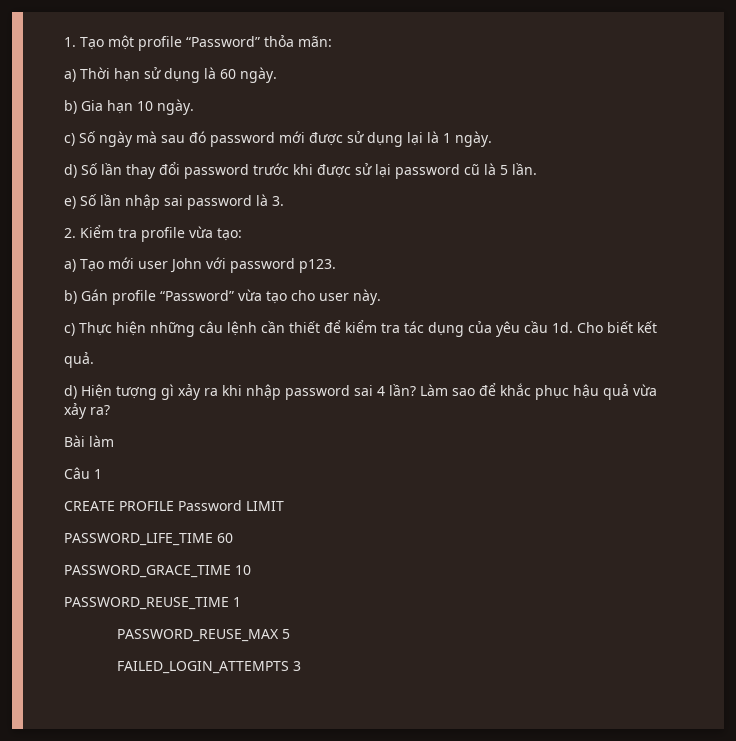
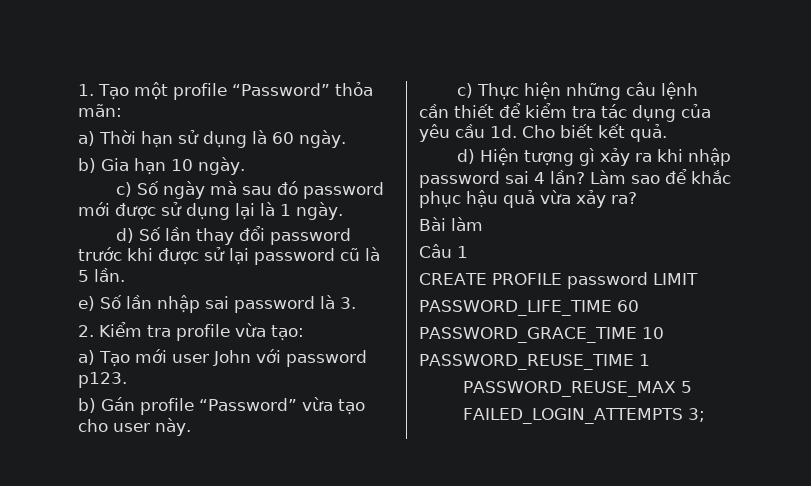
- Cho biết kết
- quả.
+ Cho biết kết quả.
- CREATE PROFILE Password LIMIT
+ CREATE PROFILE password LIMIT
- FAILED_LOGIN_ATTEMPTS 3
+ FAILED_LOGIN_ATTEMPTS 3;

